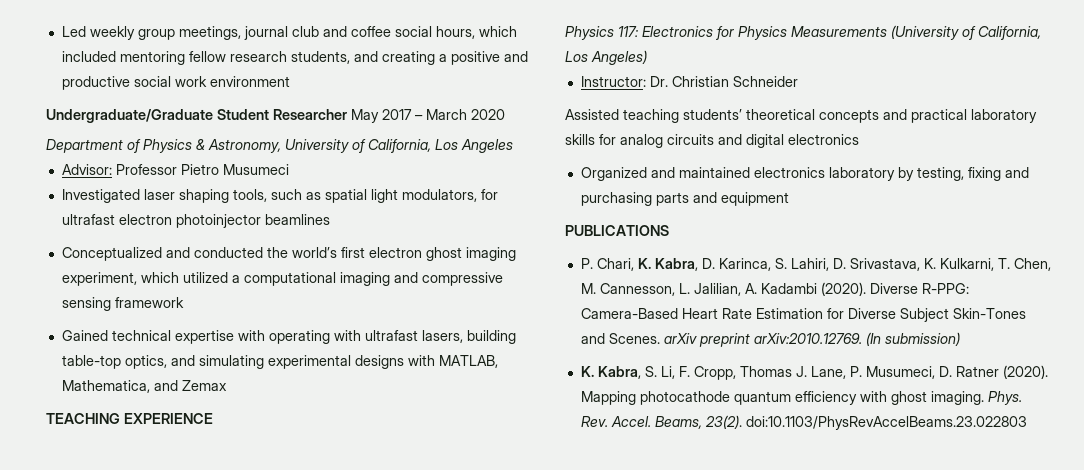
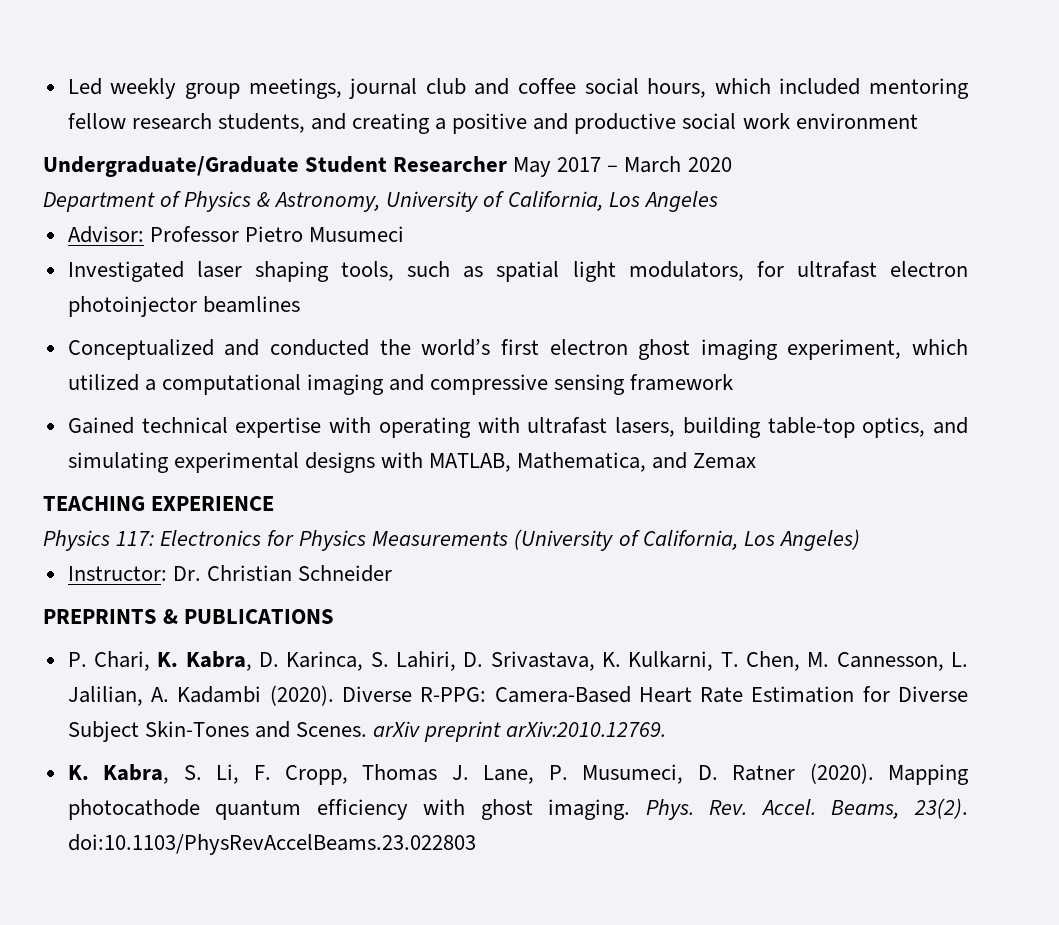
- Assisted teaching students’ theoretical concepts and practical laboratory skills for analog circuits and digital electronics
- Organized and maintained electronics laboratory by testing, fixing and purchasing parts and equipment
- PUBLICATIONS
+ PREPRINTS & PUBLICATIONS
- Diverse R-PPG: Camera-Based Heart Rate Estimation for Diverse Subject Skin-Tones and Scenes. arXiv preprint arXiv:2010.12769. (In submission)
+ Diverse R-PPG: Camera-Based Heart Rate Estimation for Diverse Subject Skin-Tones and Scenes. arXiv preprint arXiv:2010.12769.

